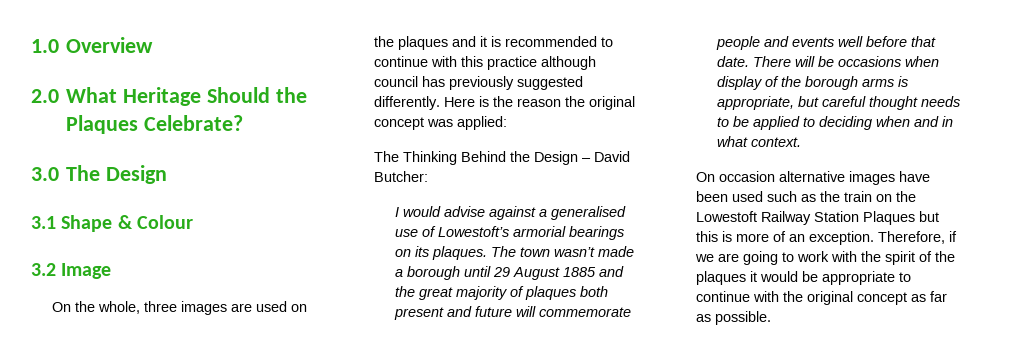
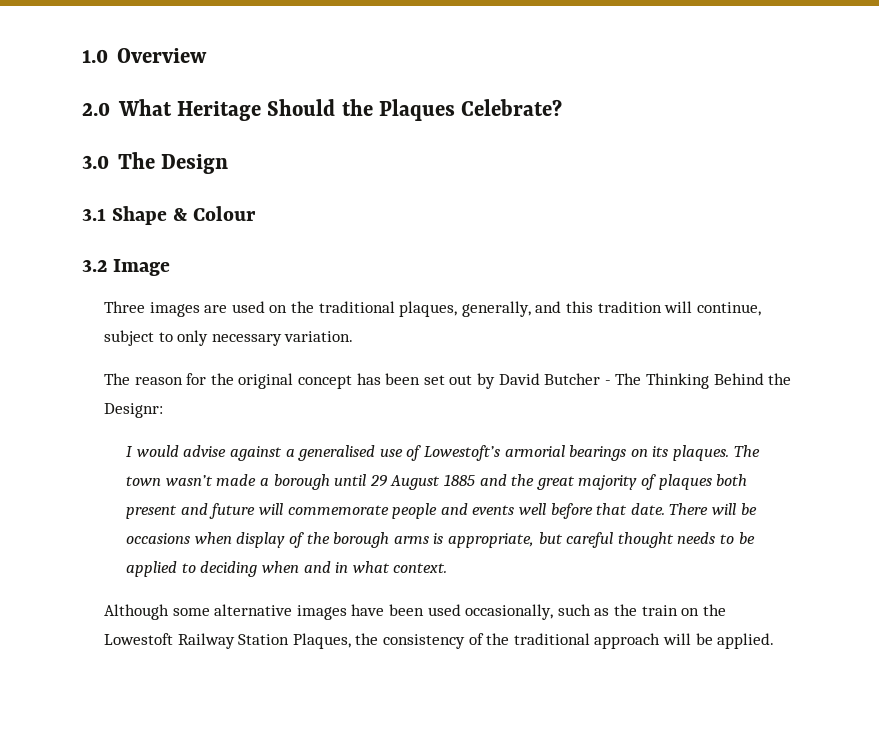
- On the whole, three images are used on the plaques and it is recommended to continue with this practice although council has previously suggested differently. Here is the reason the original concept was applied:
- The Thinking Behind the Design – David Butcher:
+ Three images are used on the traditional plaques, generally, and this tradition will continue, subject to only necessary variation.
+ The reason for the original concept has been set out by David Butcher - The Thinking Behind the Designr:
- On occasion alternative images have been used such as the train on the Lowestoft Railway Station Plaques but this is more of an exception. Therefore, if we are going to work with the spirit of the plaques it would be appropriate to continue with the original concept as far as possible.
+ Although some alternative images have been used occasionally, such as the train on the Lowestoft Railway Station Plaques, the consistency of the traditional approach will be applied.

